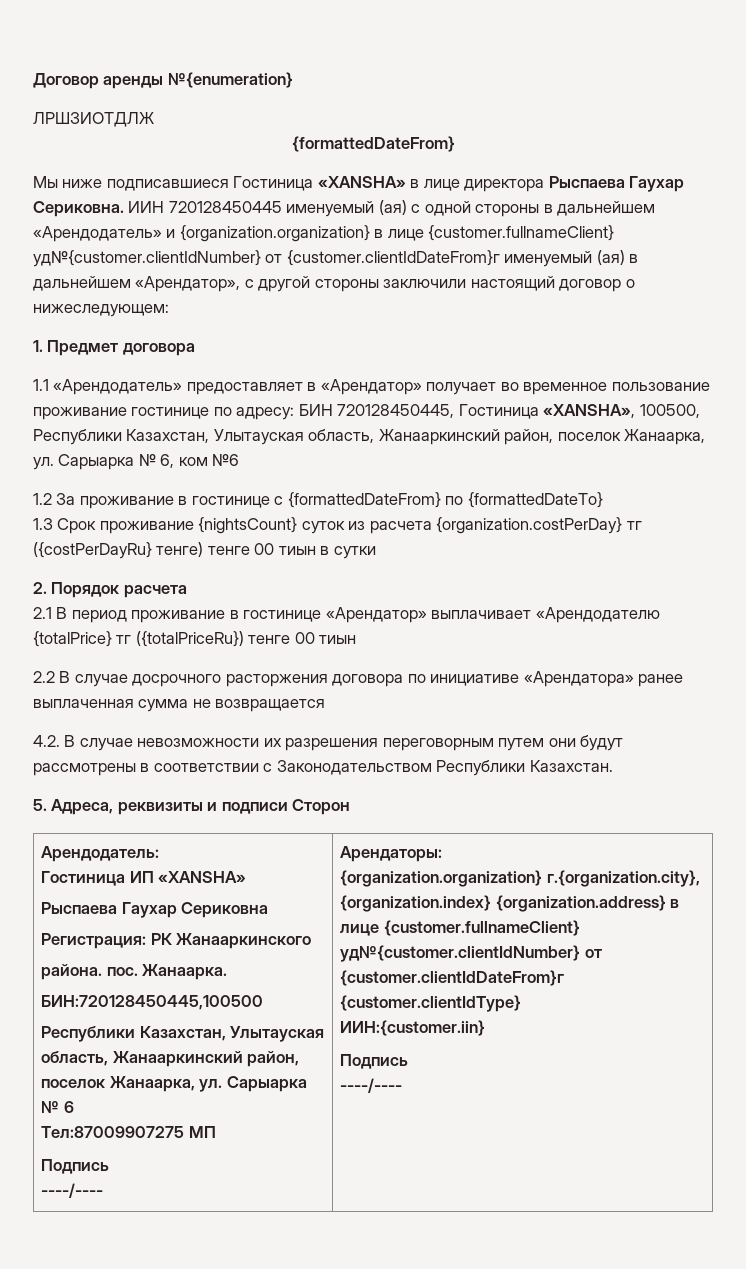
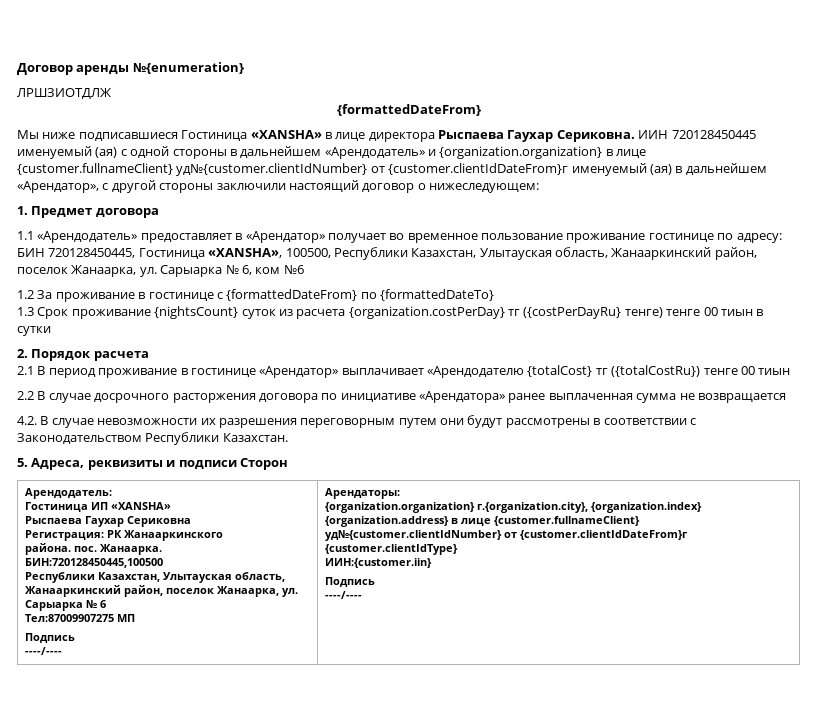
- 2.1 В период проживание в гостинице «Арендатор» выплачивает «Арендодателю {totalPrice} тг ({totalPriceRu}) тенге 00 тиын
+ 2.1 В период проживание в гостинице «Арендатор» выплачивает «Арендодателю {totalCost} тг ({totalCostRu}) тенге 00 тиын

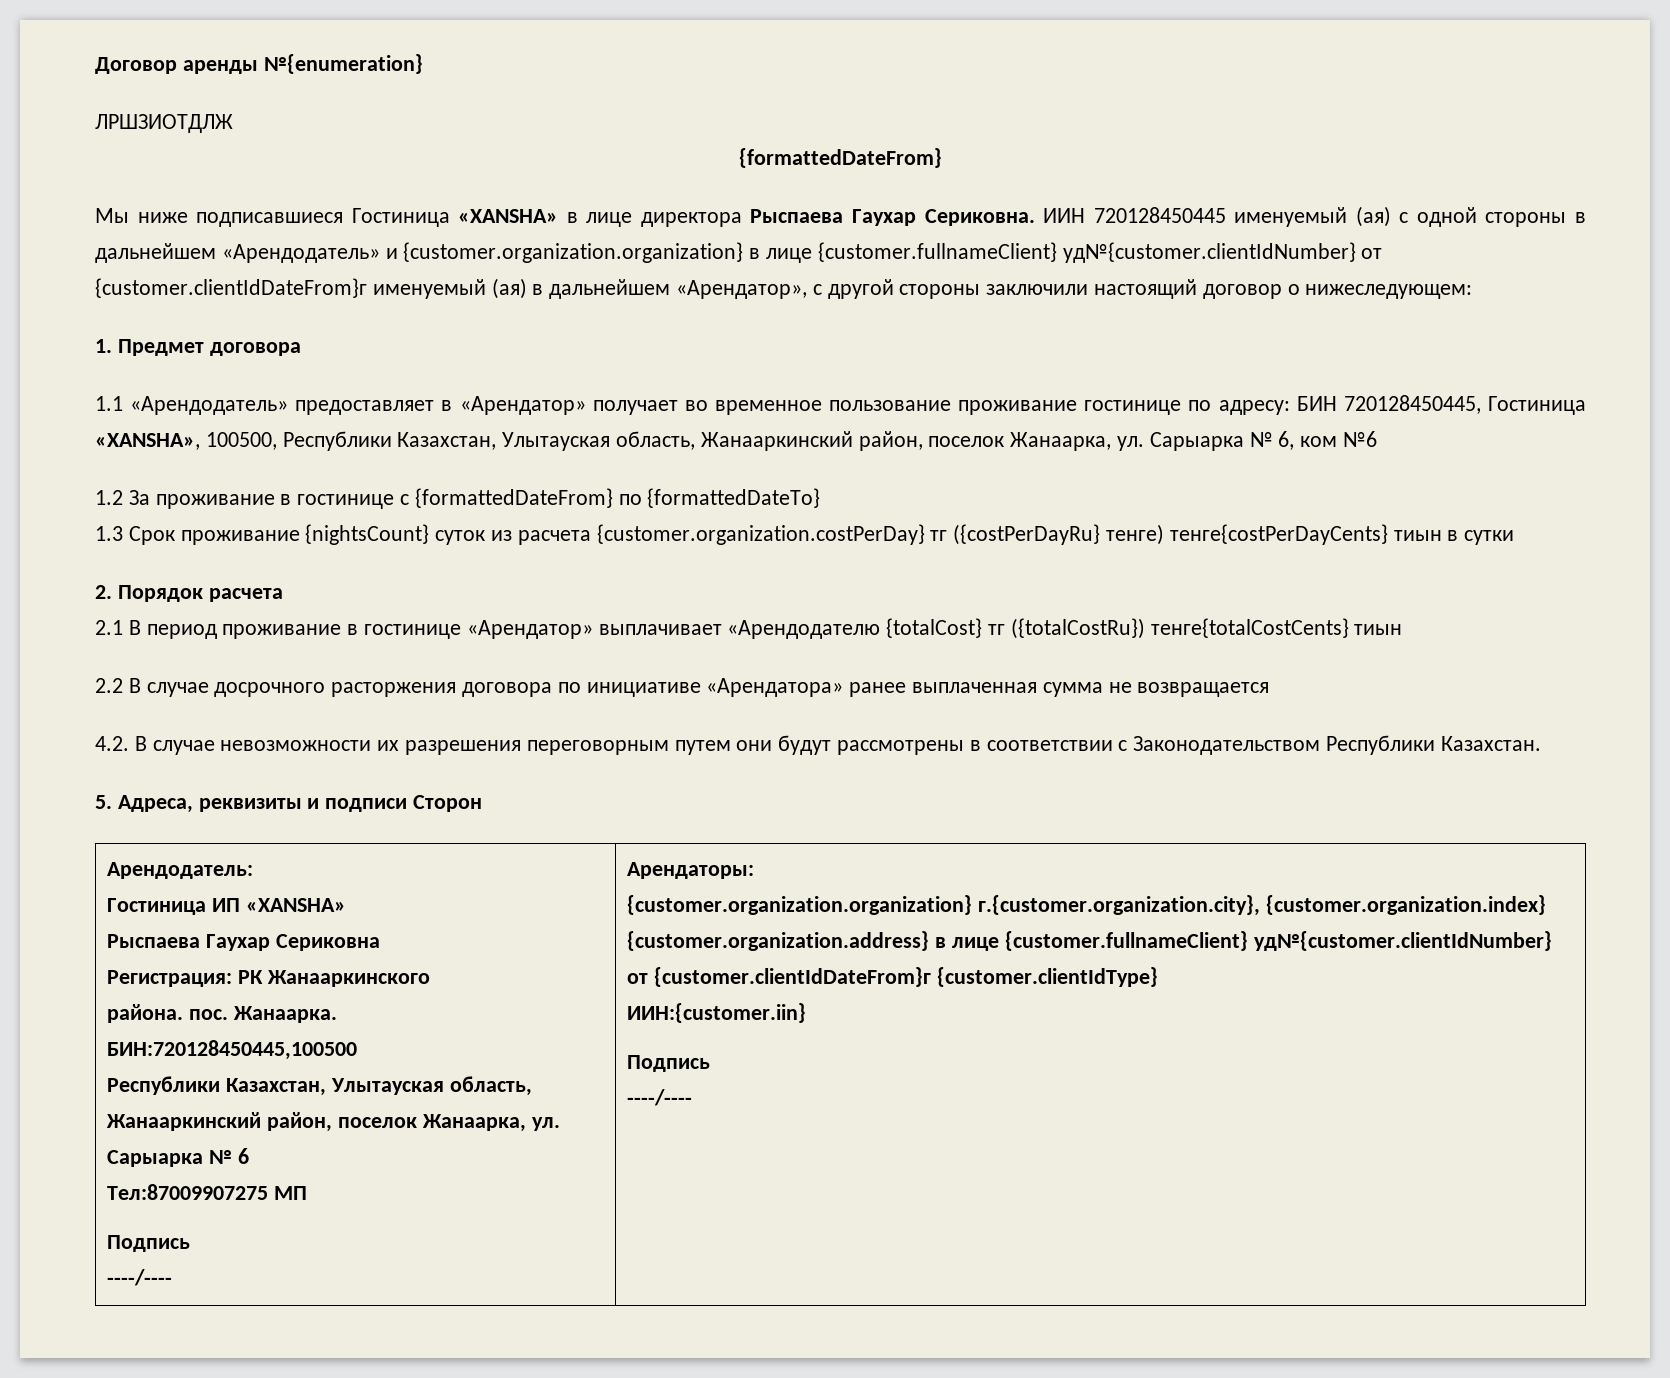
- ИИН 720128450445 именуемый (ая) с одной стороны в дальнейшем «Арендодатель» и {organization.organization} в лице {customer.fullnameClient} уд№{customer.clientIdNumber} от {customer.clientIdDateFrom}г именуемый (ая) в дальнейшем «Арендатор», с другой стороны заключили настоящий договор о нижеследующем:
+ ИИН 720128450445 именуемый (ая) с одной стороны в дальнейшем «Арендодатель» и {customer.organization.organization} в лице {customer.fullnameClient} уд№{customer.clientIdNumber} от {customer.clientIdDateFrom}г именуемый (ая) в дальнейшем «Арендатор», с другой стороны заключили настоящий договор о нижеследующем:
- 1.3 Срок проживание {nightsCount} суток из расчета {organization.costPerDay} тг ({costPerDayRu} тенге) тенге 00 тиын в сутки
+ 1.3 Срок проживание {nightsCount} суток из расчета {customer.organization.costPerDay} тг ({costPerDayRu} тенге) тенге{costPerDayCents} тиын в сутки
- 2.1 В период проживание в гостинице «Арендатор» выплачивает «Арендодателю {totalCost} тг ({totalCostRu}) тенге 00 тиын
+ 2.1 В период проживание в гостинице «Арендатор» выплачивает «Арендодателю {totalCost} тг ({totalCostRu}) тенге{totalCostCents} тиын
- {organization.organization} г.{organization.city}, {organization.index} {organization.address} в лице {customer.fullnameClient} уд№{customer.clientIdNumber} от {customer.clientIdDateFrom}г {customer.clientIdType}
+ {customer.organization.organization} г.{customer.organization.city}, {customer.organization.index} {customer.organization.address} в лице {customer.fullnameClient} уд№{customer.clientIdNumber} от {customer.clientIdDateFrom}г {customer.clientIdType}

